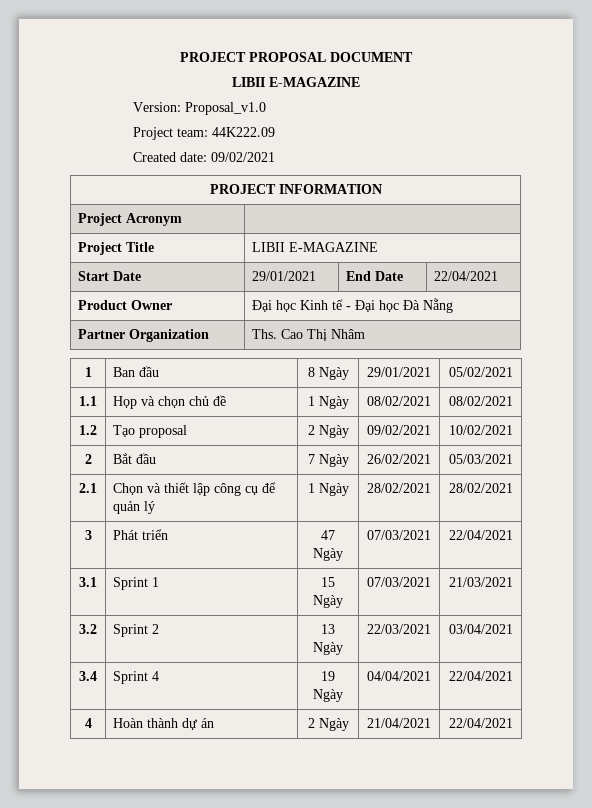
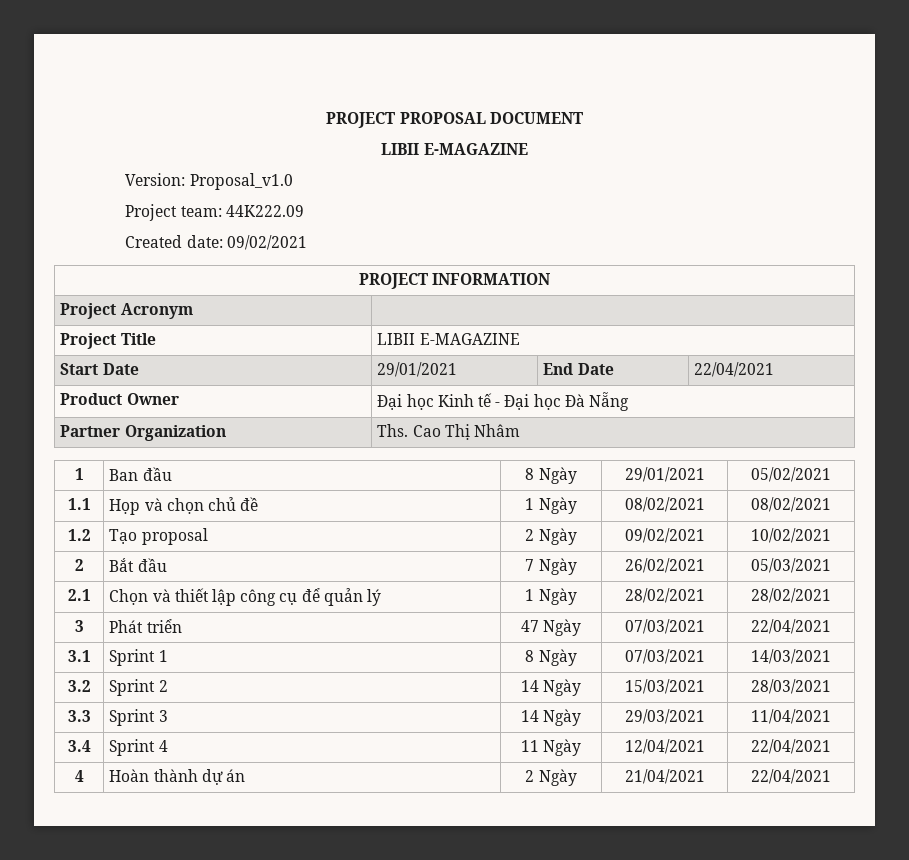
- 3.1 | Sprint 1 | 15 Ngày | 07/03/2021 | 21/03/2021
+ 3.1 | Sprint 1 | 8 Ngày | 07/03/2021 | 14/03/2021
- 3.2 | Sprint 2 | 13 Ngày | 22/03/2021 | 03/04/2021
+ 3.2 | Sprint 2 | 14 Ngày | 15/03/2021 | 28/03/2021
+ 3.3 | Sprint 3 | 14 Ngày | 29/03/2021 | 11/04/2021
- 3.4 | Sprint 4 | 19 Ngày | 04/04/2021 | 22/04/2021
+ 3.4 | Sprint 4 | 11 Ngày | 12/04/2021 | 22/04/2021

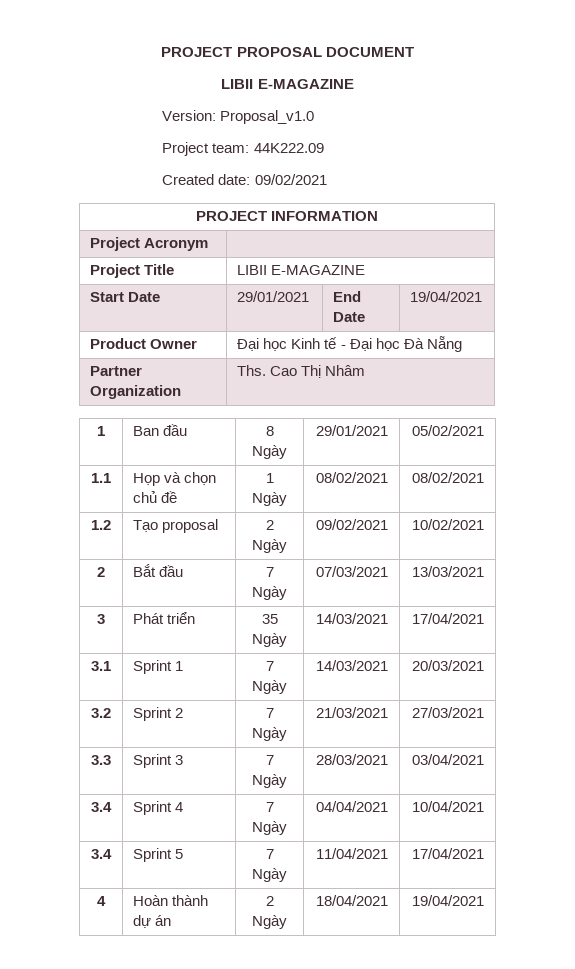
- Start Date | 29/01/2021 | End Date | 22/04/2021
+ Start Date | 29/01/2021 | End Date | 19/04/2021
- 2 | Bắt đầu | 7 Ngày | 26/02/2021 | 05/03/2021
- 2.1 | Chọn và thiết lập công cụ để quản lý | 1 Ngày | 28/02/2021 | 28/02/2021
+ 2 | Bắt đầu | 7 Ngày | 07/03/2021 | 13/03/2021
- 3 | Phát triển | 47 Ngày | 07/03/2021 | 22/04/2021
+ 3 | Phát triển | 35 Ngày | 14/03/2021 | 17/04/2021
- 3.1 | Sprint 1 | 8 Ngày | 07/03/2021 | 14/03/2021
+ 3.1 | Sprint 1 | 7 Ngày | 14/03/2021 | 20/03/2021
- 3.2 | Sprint 2 | 14 Ngày | 15/03/2021 | 28/03/2021
+ 3.2 | Sprint 2 | 7 Ngày | 21/03/2021 | 27/03/2021
- 3.3 | Sprint 3 | 14 Ngày | 29/03/2021 | 11/04/2021
+ 3.3 | Sprint 3 | 7 Ngày | 28/03/2021 | 03/04/2021
- 3.4 | Sprint 4 | 11 Ngày | 12/04/2021 | 22/04/2021
+ 3.4 | Sprint 4 | 7 Ngày | 04/04/2021 | 10/04/2021
+ 3.4 | Sprint 5 | 7 Ngày | 11/04/2021 | 17/04/2021
- 4 | Hoàn thành dự án | 2 Ngày | 21/04/2021 | 22/04/2021
+ 4 | Hoàn thành dự án | 2 Ngày | 18/04/2021 | 19/04/2021

